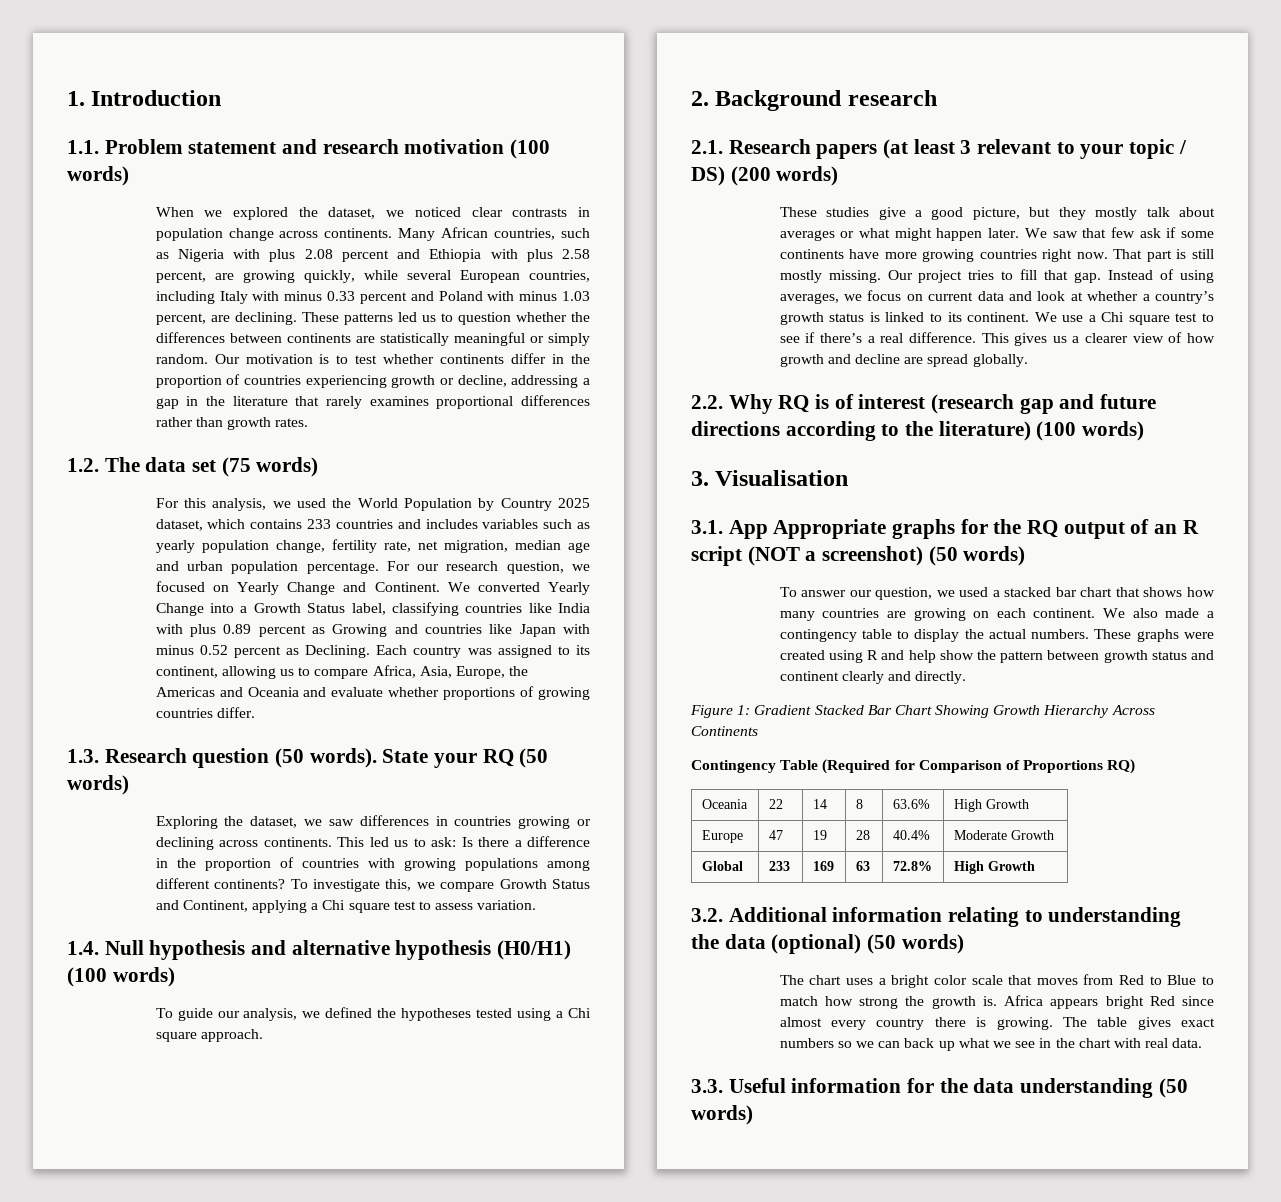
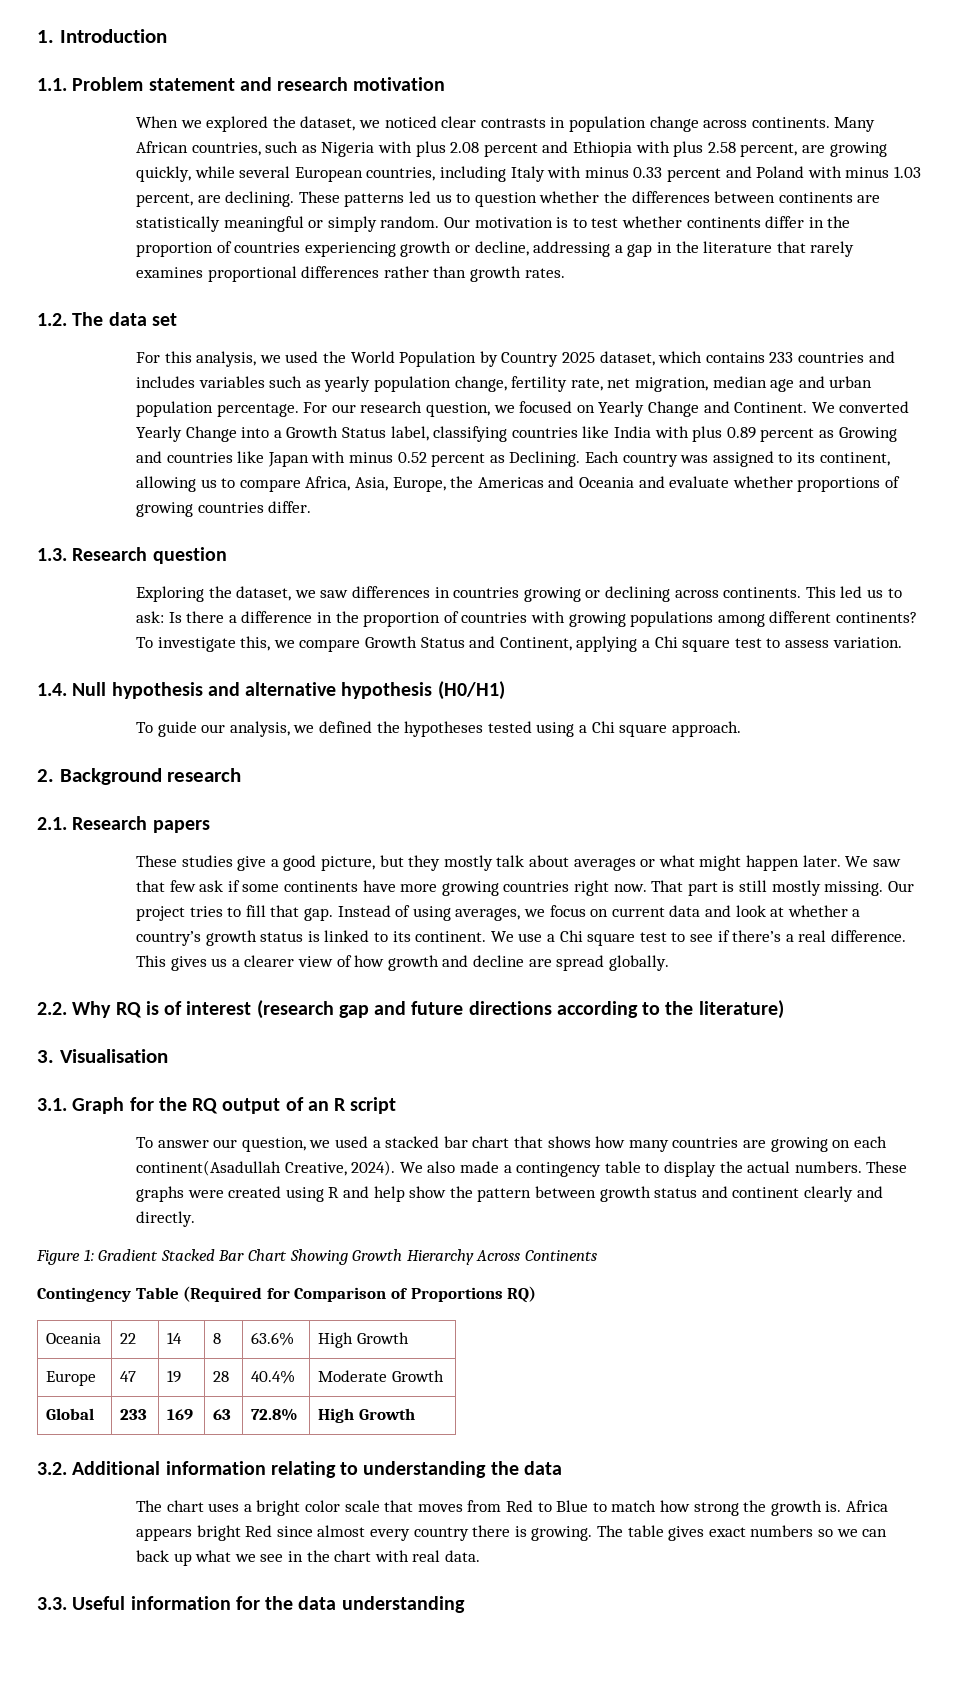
- 1.1. Problem statement and research motivation (100 words)
+ 1.1. Problem statement and research motivation
- 1.2. The data set (75 words)
+ 1.2. The data set
- 1.3. Research question (50 words). State your RQ (50 words)
+ 1.3. Research question
- 1.4. Null hypothesis and alternative hypothesis (H0/H1) (100 words)
+ 1.4. Null hypothesis and alternative hypothesis (H0/H1)
- 2.1. Research papers (at least 3 relevant to your topic / DS) (200 words)
+ 2.1. Research papers
- 2.2. Why RQ is of interest (research gap and future directions according to the literature) (100 words)
+ 2.2. Why RQ is of interest (research gap and future directions according to the literature)
- 3.1. App Appropriate graphs for the RQ output of an R script (NOT a screenshot) (50 words)
+ 3.1. Graph for the RQ output of an R script
- To answer our question, we used a stacked bar chart that shows how many countries are growing on each continent.
+ To answer our question, we used a stacked bar chart that shows how many countries are growing on each continent(Asadullah Creative, 2024).
- 3.2. Additional information relating to understanding the data (optional) (50 words)
+ 3.2. Additional information relating to understanding the data
- 3.3. Useful information for the data understanding (50 words)
+ 3.3. Useful information for the data understanding

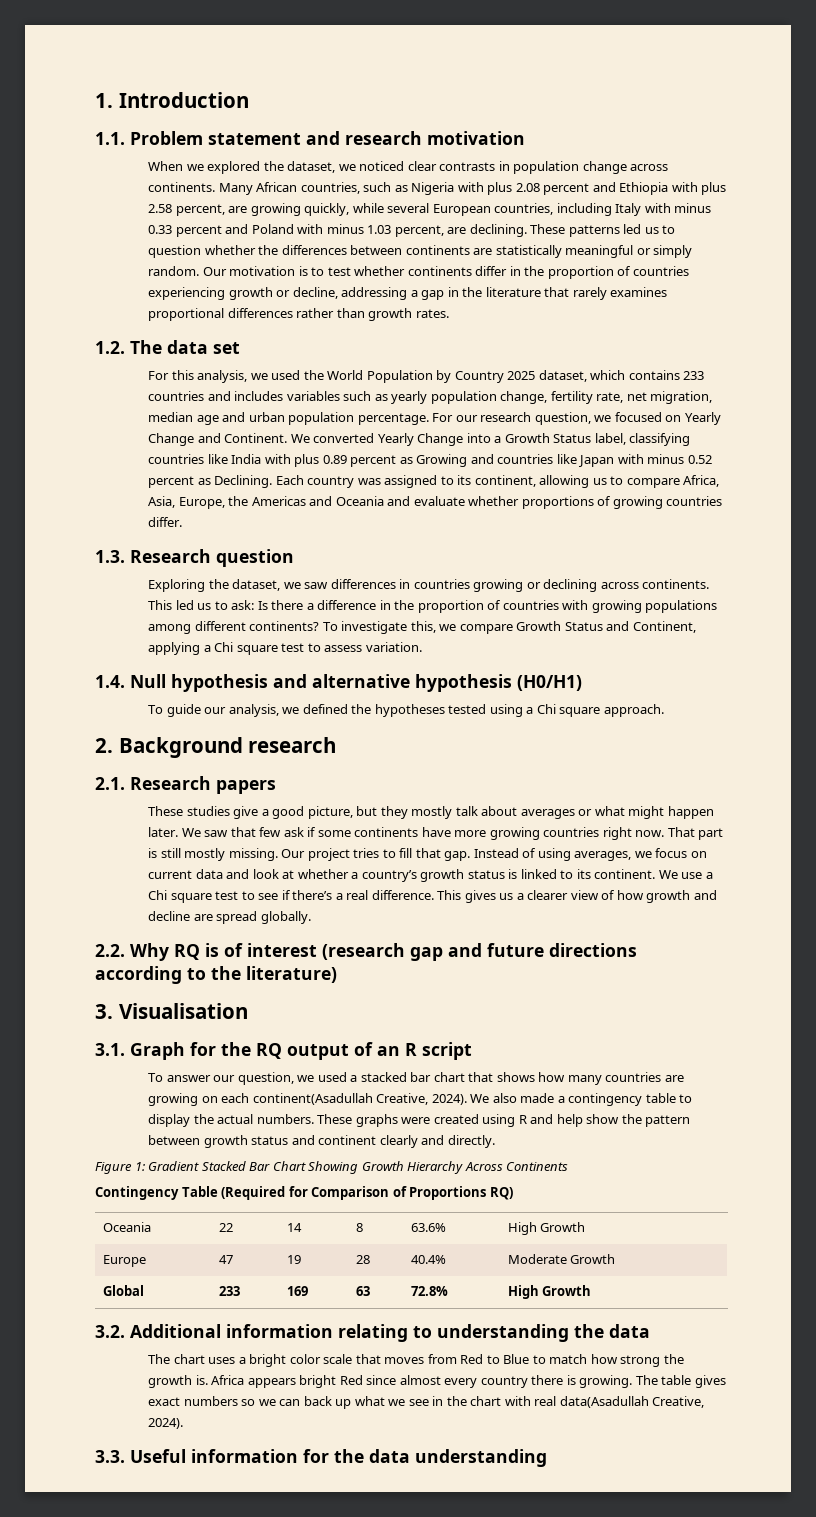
- The table gives exact numbers so we can back up what we see in the chart with real data.
+ The table gives exact numbers so we can back up what we see in the chart with real data(Asadullah Creative, 2024).

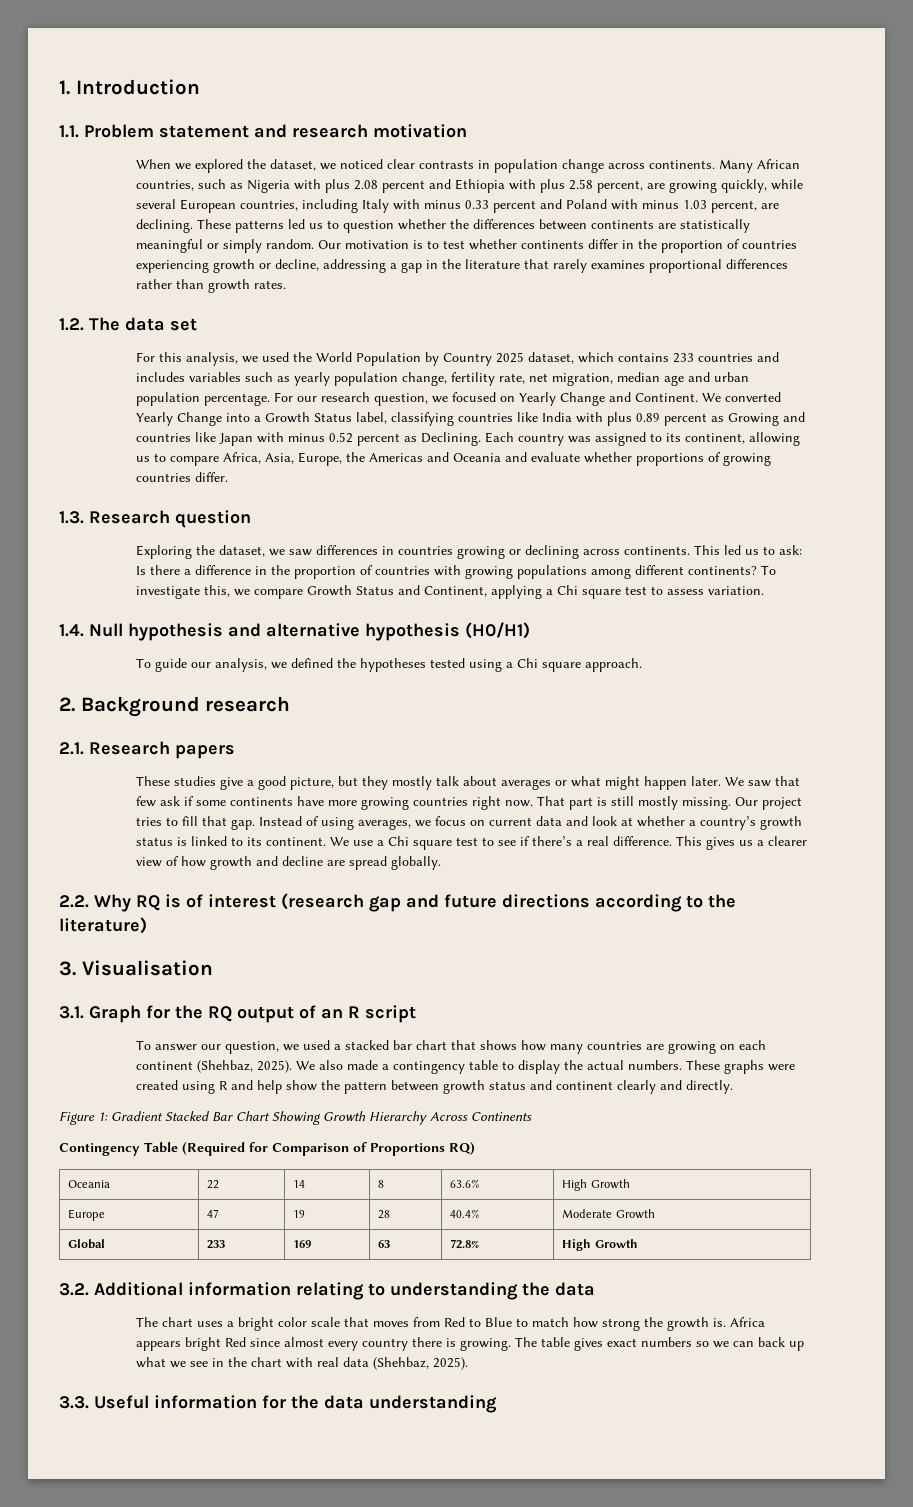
- To answer our question, we used a stacked bar chart that shows how many countries are growing on each continent(Asadullah Creative, 2024).
+ To answer our question, we used a stacked bar chart that shows how many countries are growing on each continent (Shehbaz, 2025).
- The table gives exact numbers so we can back up what we see in the chart with real data(Asadullah Creative, 2024).
+ The table gives exact numbers so we can back up what we see in the chart with real data (Shehbaz, 2025).

